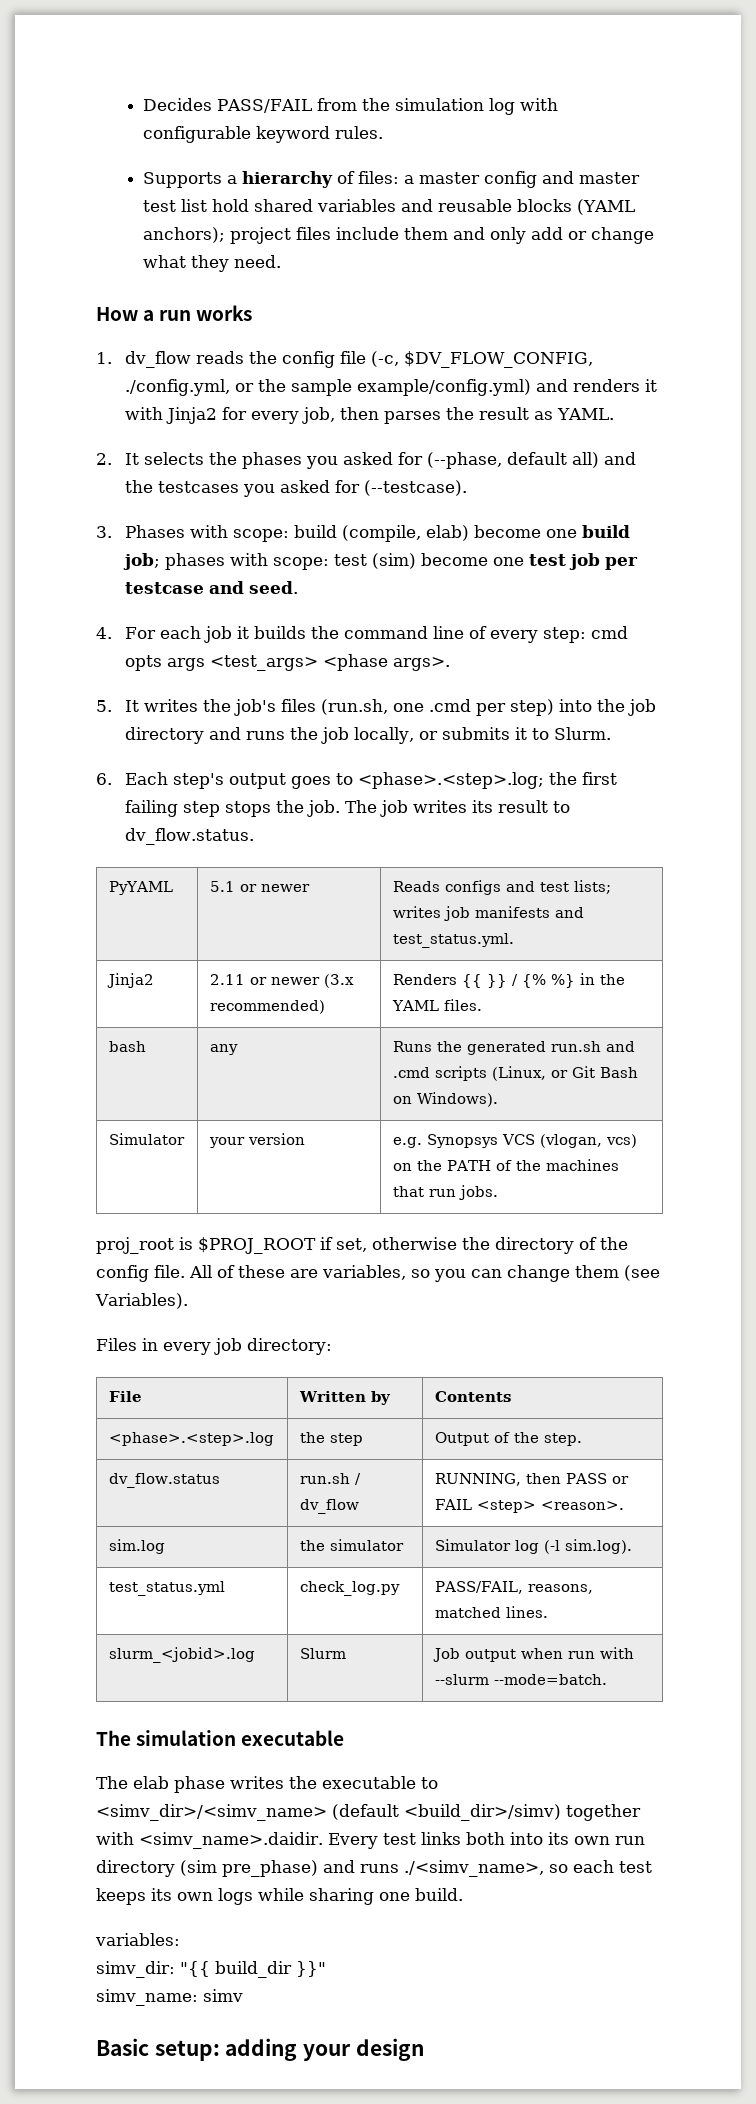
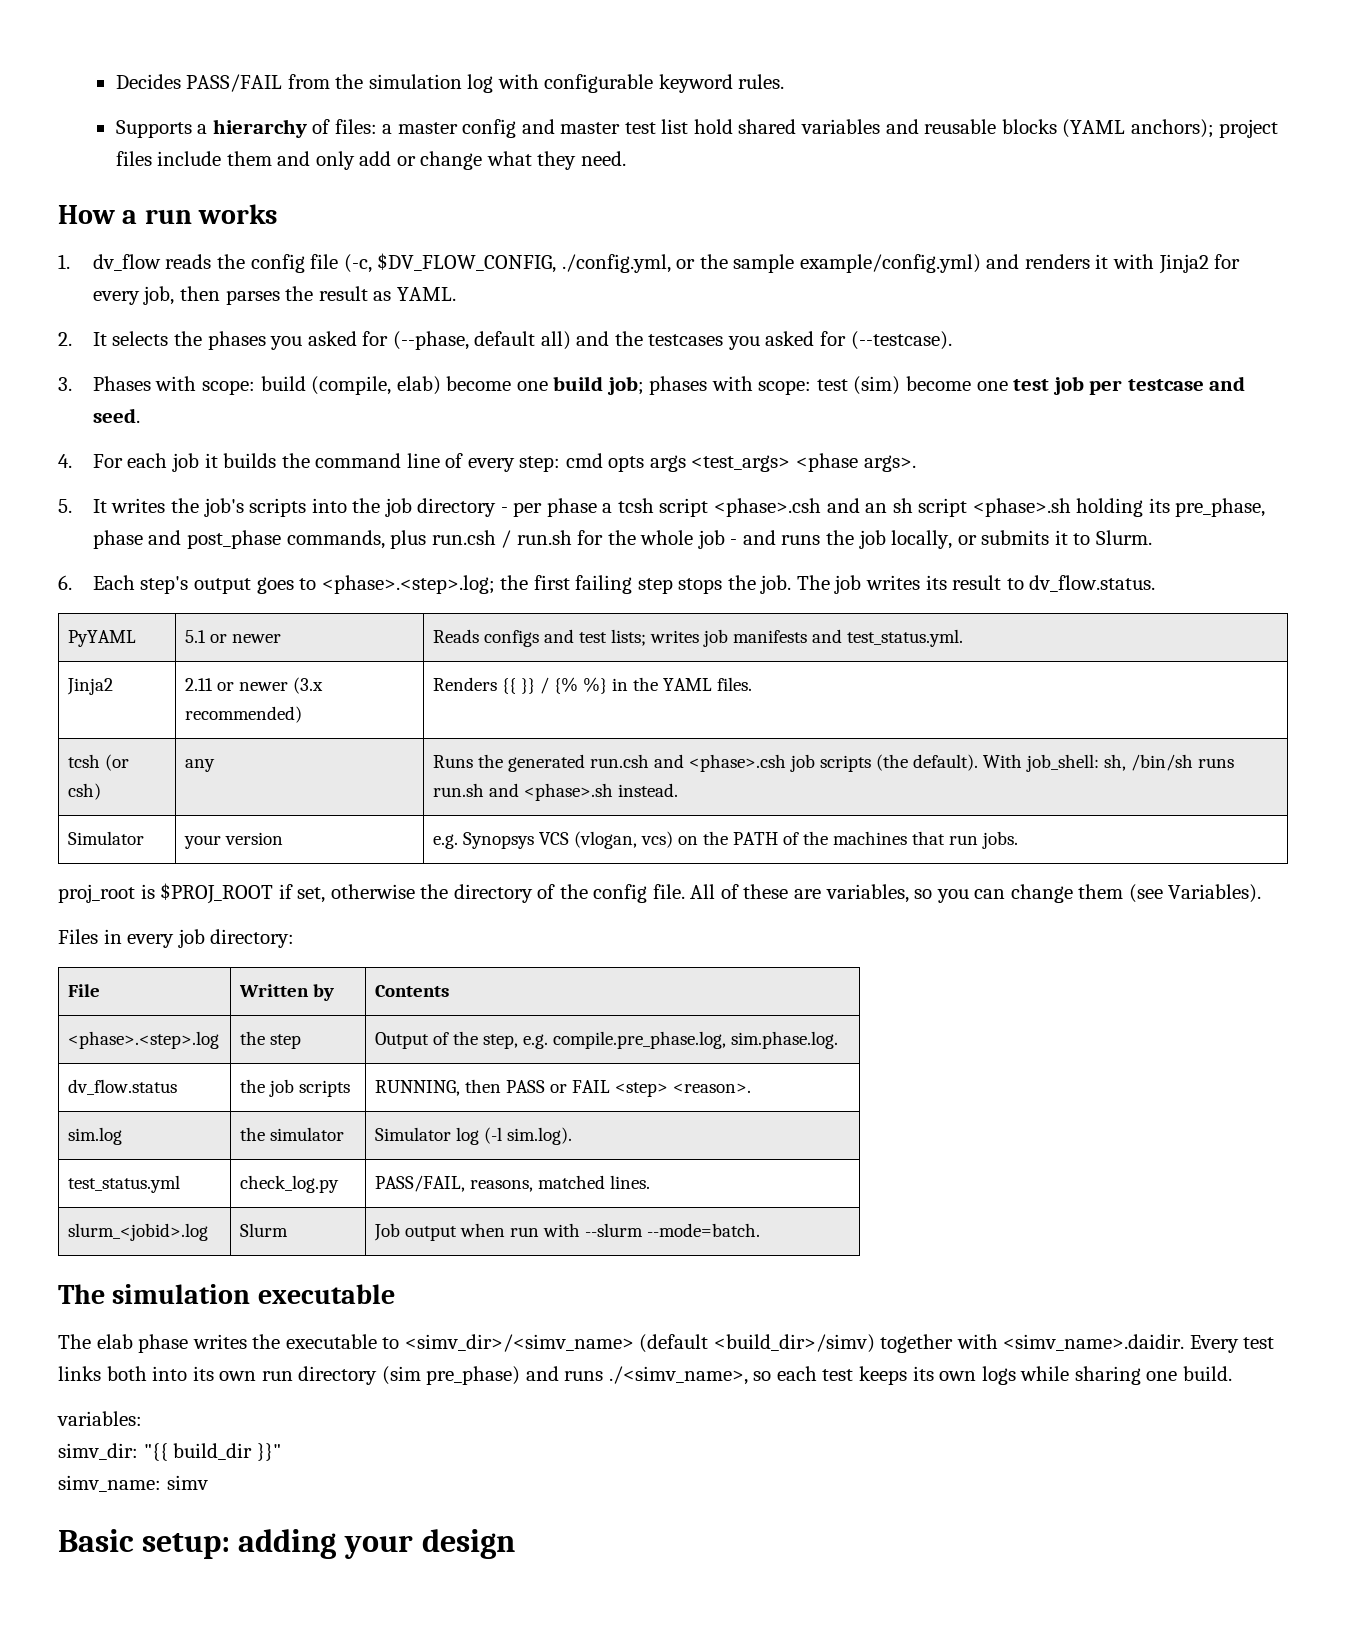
- 5. It writes the job's files (run.sh, one .cmd per step) into the job directory and runs the job locally, or submits it to Slurm.
+ 5. It writes the job's scripts into the job directory - per phase a tcsh script <phase>.csh and an sh script <phase>.sh holding its pre_phase, phase and post_phase commands, plus run.csh / run.sh for the whole job - and runs the job locally, or submits it to Slurm.
- bash | any | Runs the generated run.sh and .cmd scripts (Linux, or Git Bash on Windows).
+ tcsh (or csh) | any | Runs the generated run.csh and <phase>.csh job scripts (the default). With job_shell: sh, /bin/sh runs run.sh and <phase>.sh instead.
- <phase>.<step>.log | the step | Output of the step.
- dv_flow.status | run.sh / dv_flow | RUNNING, then PASS or FAIL <step> <reason>.
+ <phase>.<step>.log | the step | Output of the step, e.g. compile.pre_phase.log, sim.phase.log.
+ dv_flow.status | the job scripts | RUNNING, then PASS or FAIL <step> <reason>.

